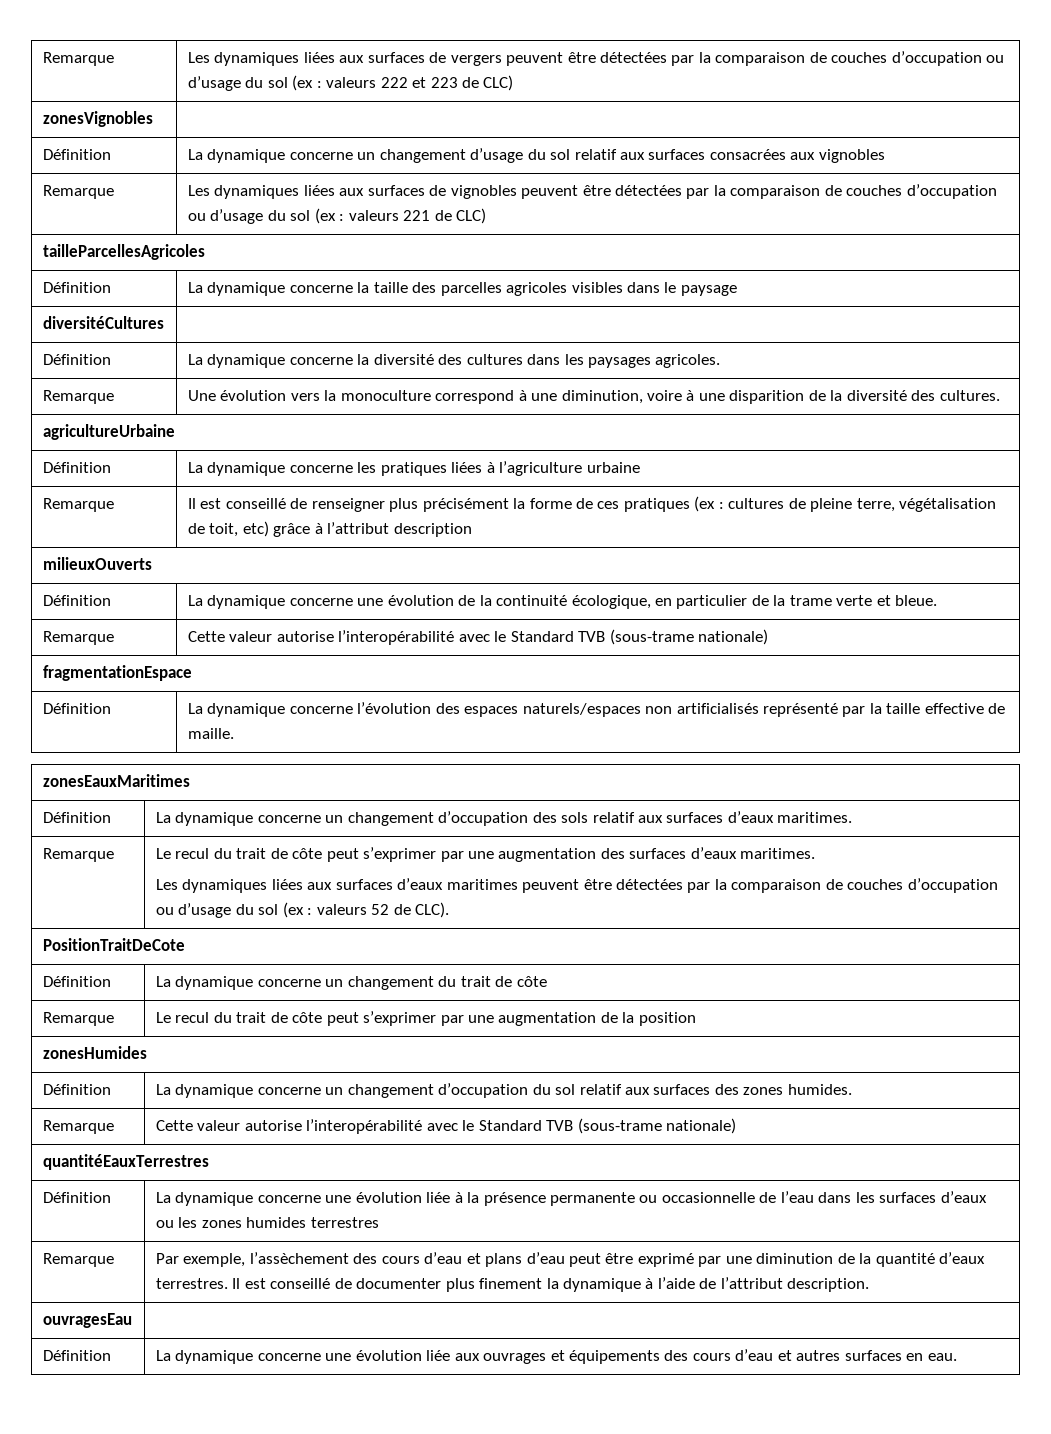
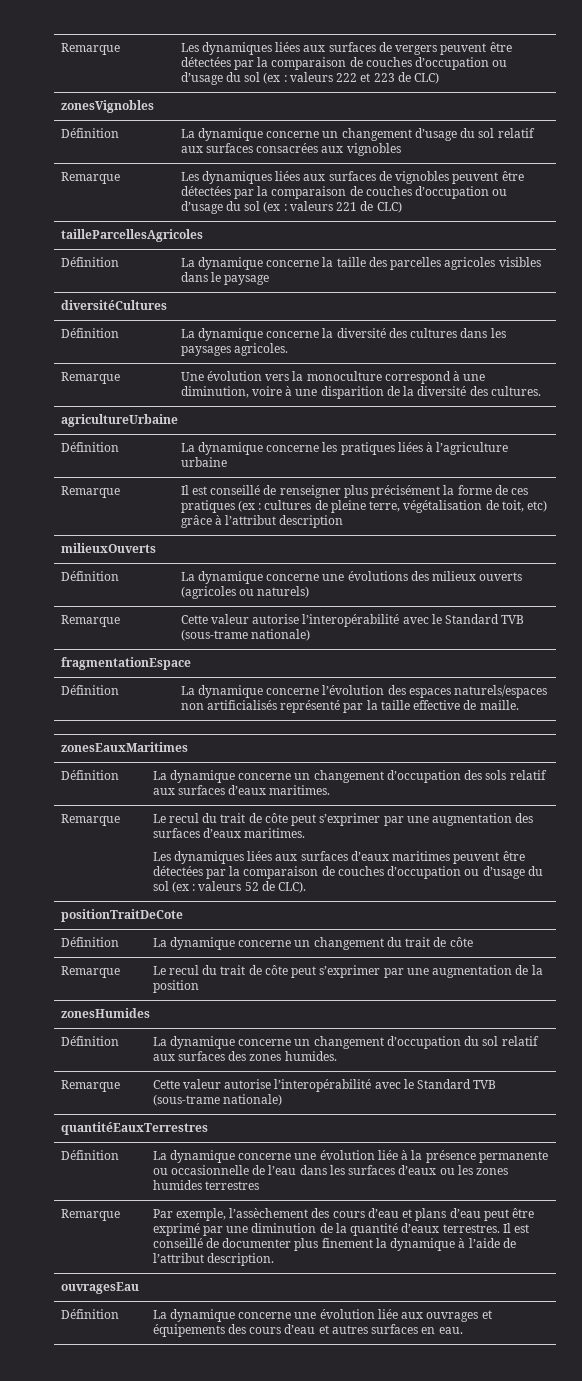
- Définition | La dynamique concerne une évolution de la continuité écologique, en particulier de la trame verte et bleue.
+ Définition | La dynamique concerne une évolutions des milieux ouverts (agricoles ou naturels)
- PositionTraitDeCote
+ positionTraitDeCote

